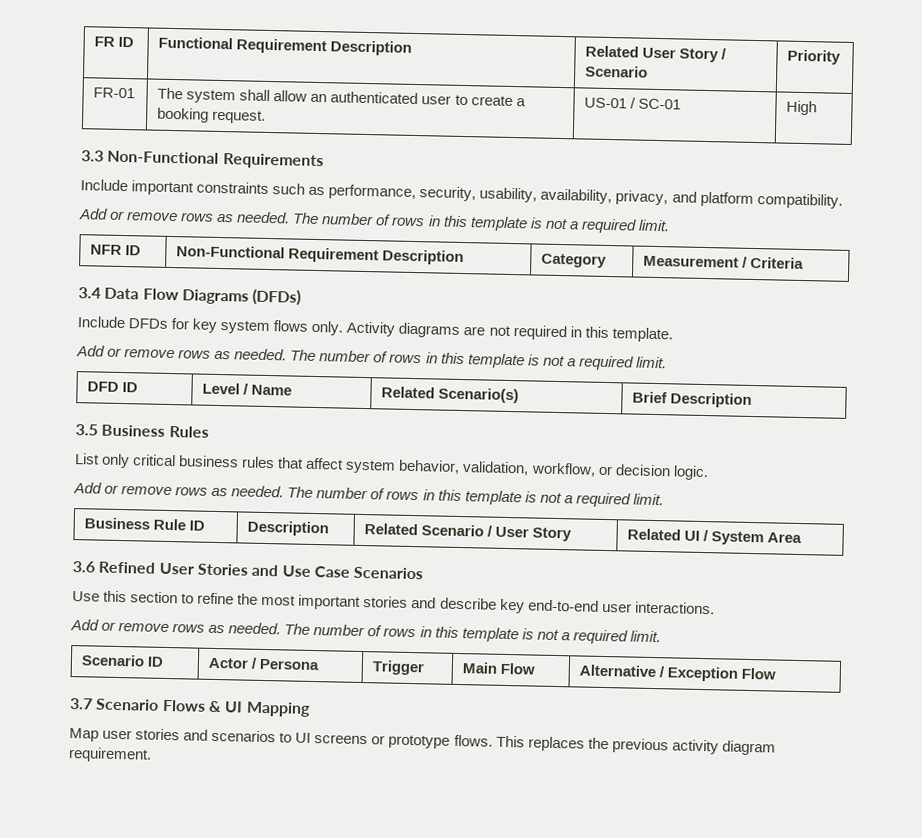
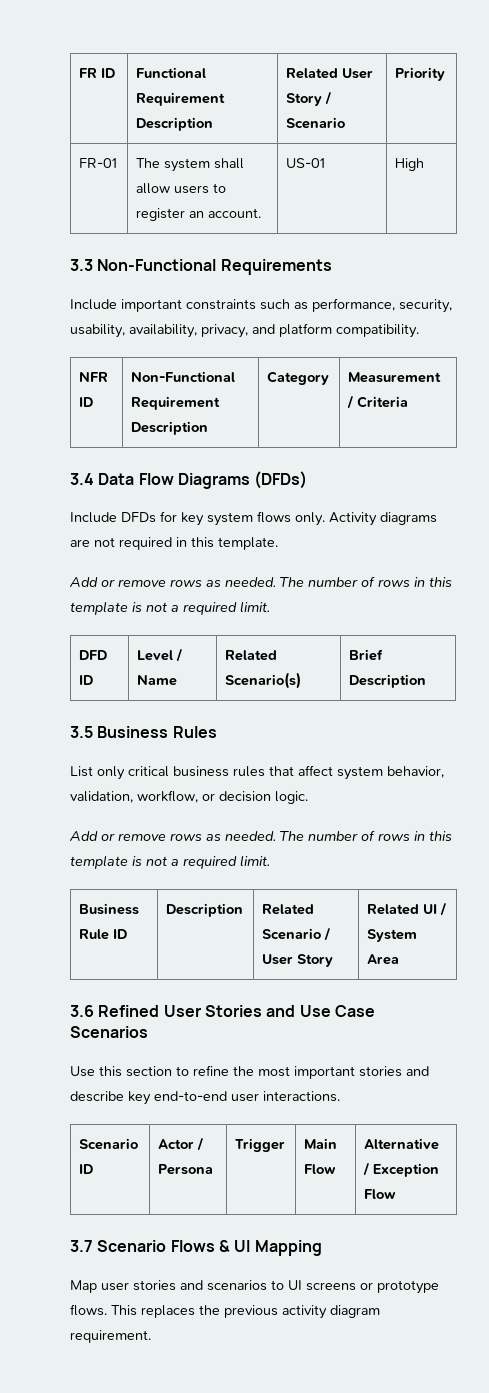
- FR-01 | The system shall allow an authenticated user to create a booking request. | US-01 / SC-01 | High
+ FR-01 | The system shall allow users to register an account. | US-01 | High
  Include important constraints such as performance, security, usability, availability, privacy, and platform compatibility.
- Add or remove rows as needed. The number of rows in this template is not a required limit.
  Use this section to refine the most important stories and describe key end-to-end user interactions.
- Add or remove rows as needed. The number of rows in this template is not a required limit.

